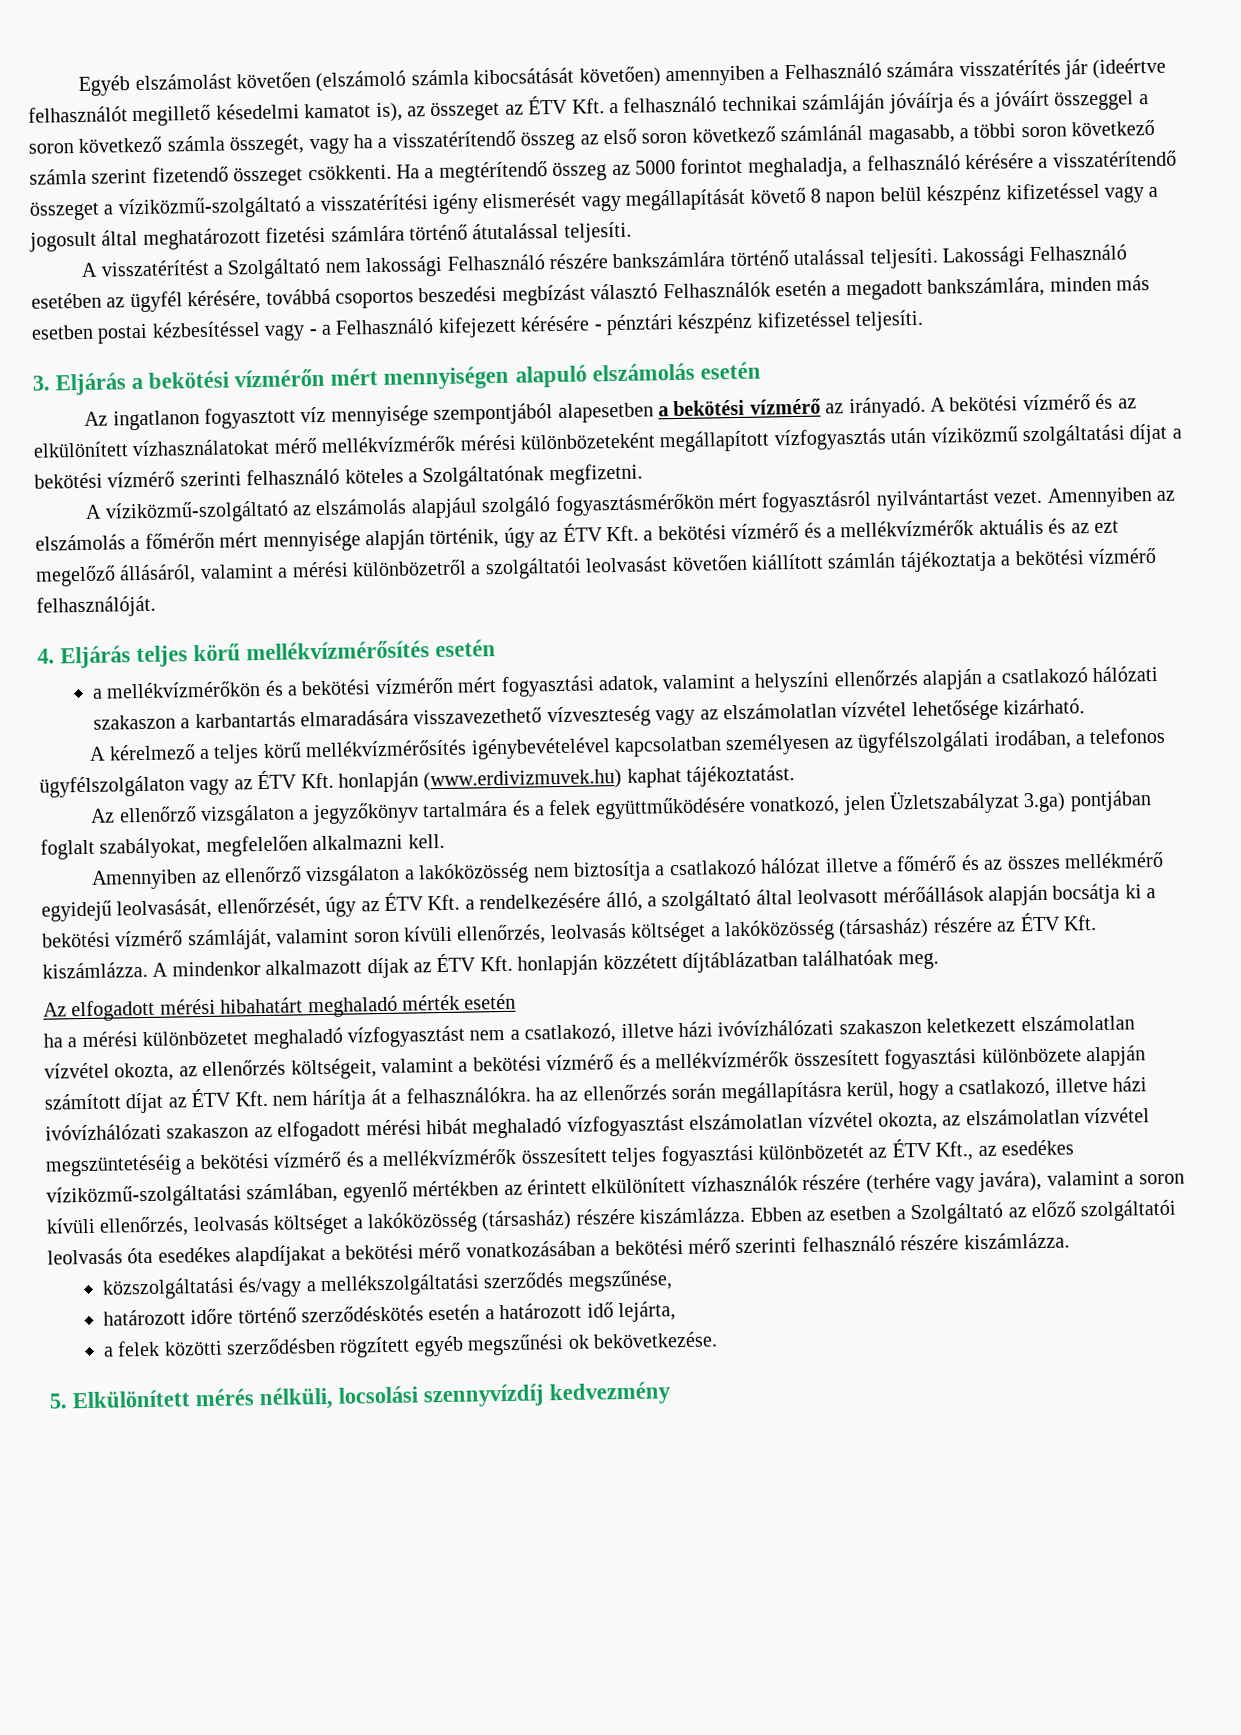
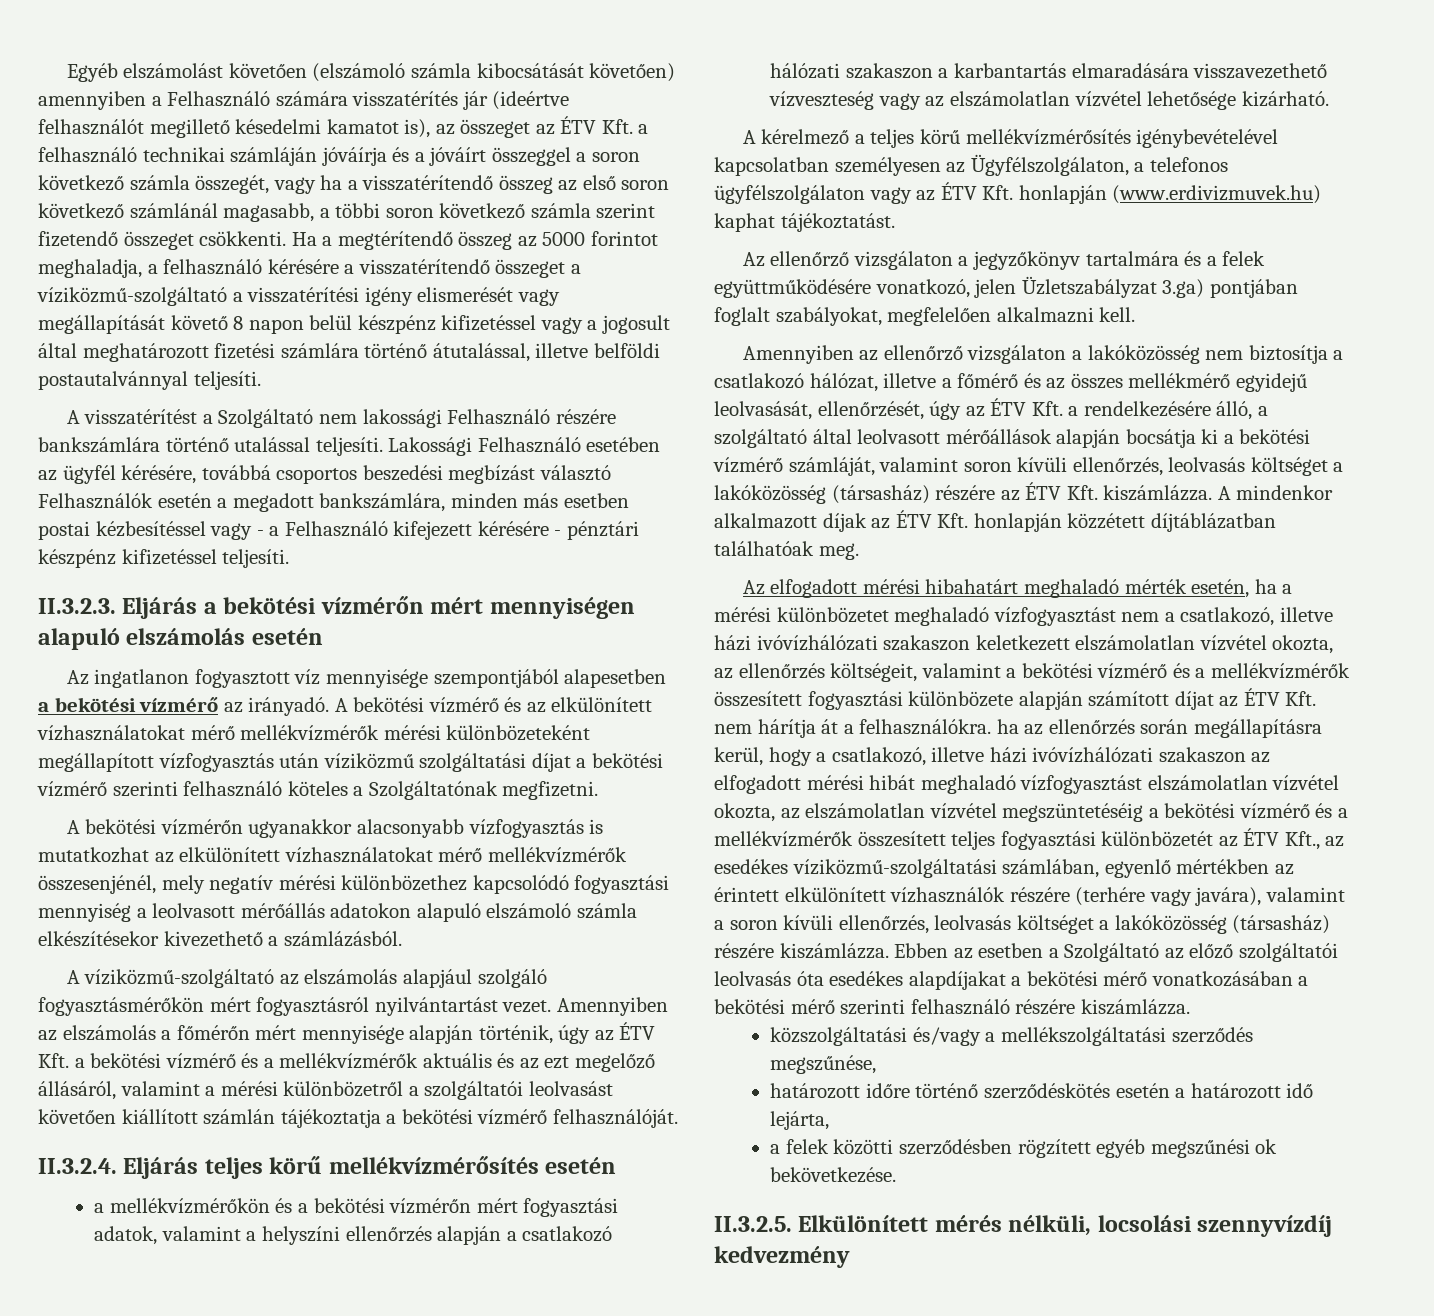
- Ha a megtérítendő összeg az 5000 forintot meghaladja, a felhasználó kérésére a visszatérítendő összeget a víziközmű-szolgáltató a visszatérítési igény elismerését vagy megállapítását követő 8 napon belül készpénz kifizetéssel vagy a jogosult által meghatározott fizetési számlára történő átutalással teljesíti.
+ Ha a megtérítendő összeg az 5000 forintot meghaladja, a felhasználó kérésére a visszatérítendő összeget a víziközmű-szolgáltató a visszatérítési igény elismerését vagy megállapítását követő 8 napon belül készpénz kifizetéssel vagy a jogosult által meghatározott fizetési számlára történő átutalással, illetve belföldi postautalvánnyal teljesíti.
- 3. Eljárás a bekötési vízmérőn mért mennyiségen alapuló elszámolás esetén
+ II.3.2.3. Eljárás a bekötési vízmérőn mért mennyiségen alapuló elszámolás esetén
+ A bekötési vízmérőn ugyanakkor alacsonyabb vízfogyasztás is mutatkozhat az elkülönített vízhasználatokat mérő mellékvízmérők összesenjénél, mely negatív mérési különbözethez kapcsolódó fogyasztási mennyiség a leolvasott mérőállás adatokon alapuló elszámoló számla elkészítésekor kivezethető a számlázásból.
- 4. Eljárás teljes körű mellékvízmérősítés esetén
+ II.3.2.4. Eljárás teljes körű mellékvízmérősítés esetén
- A kérelmező a teljes körű mellékvízmérősítés igénybevételével kapcsolatban személyesen az ügyfélszolgálati irodában, a telefonos ügyfélszolgálaton vagy az ÉTV Kft. honlapján (www.erdivizmuvek.hu) kaphat tájékoztatást.
+ A kérelmező a teljes körű mellékvízmérősítés igénybevételével kapcsolatban személyesen az Ügyfélszolgálaton, a telefonos ügyfélszolgálaton vagy az ÉTV Kft. honlapján (www.erdivizmuvek.hu) kaphat tájékoztatást.
- Amennyiben az ellenőrző vizsgálaton a lakóközösség nem biztosítja a csatlakozó hálózat illetve a főmérő és az összes mellékmérő egyidejű leolvasását, ellenőrzését, úgy az ÉTV Kft. a rendelkezésére álló, a szolgáltató által leolvasott mérőállások alapján bocsátja ki a bekötési vízmérő számláját, valamint soron kívüli ellenőrzés, leolvasás költséget a lakóközösség (társasház) részére az ÉTV Kft. kiszámlázza.
+ Amennyiben az ellenőrző vizsgálaton a lakóközösség nem biztosítja a csatlakozó hálózat, illetve a főmérő és az összes mellékmérő egyidejű leolvasását, ellenőrzését, úgy az ÉTV Kft. a rendelkezésére álló, a szolgáltató által leolvasott mérőállások alapján bocsátja ki a bekötési vízmérő számláját, valamint soron kívüli ellenőrzés, leolvasás költséget a lakóközösség (társasház) részére az ÉTV Kft. kiszámlázza.
- Az elfogadott mérési hibahatárt meghaladó mérték esetén
- ha a mérési különbözetet meghaladó vízfogyasztást nem a csatlakozó, illetve házi ivóvízhálózati szakaszon keletkezett elszámolatlan vízvétel okozta, az ellenőrzés költségeit, valamint a bekötési vízmérő és a mellékvízmérők összesített fogyasztási különbözete alapján számított díjat az ÉTV Kft. nem hárítja át a felhasználókra. ha az ellenőrzés során megállapításra kerül, hogy a csatlakozó, illetve házi ivóvízhálózati szakaszon az elfogadott mérési hibát meghaladó vízfogyasztást elszámolatlan vízvétel okozta, az elszámolatlan vízvétel megszüntetéséig a bekötési vízmérő és a mellékvízmérők összesített teljes fogyasztási különbözetét az ÉTV Kft., az esedékes víziközmű-szolgáltatási számlában, egyenlő mértékben az érintett elkülönített vízhasználók részére (terhére vagy javára), valamint a soron kívüli ellenőrzés, leolvasás költséget a lakóközösség (társasház) részére kiszámlázza.
+ Az elfogadott mérési hibahatárt meghaladó mérték esetén, ha a mérési különbözetet meghaladó vízfogyasztást nem a csatlakozó, illetve házi ivóvízhálózati szakaszon keletkezett elszámolatlan vízvétel okozta, az ellenőrzés költségeit, valamint a bekötési vízmérő és a mellékvízmérők összesített fogyasztási különbözete alapján számított díjat az ÉTV Kft. nem hárítja át a felhasználókra. ha az ellenőrzés során megállapításra kerül, hogy a csatlakozó, illetve házi ivóvízhálózati szakaszon az elfogadott mérési hibát meghaladó vízfogyasztást elszámolatlan vízvétel okozta, az elszámolatlan vízvétel megszüntetéséig a bekötési vízmérő és a mellékvízmérők összesített teljes fogyasztási különbözetét az ÉTV Kft., az esedékes víziközmű-szolgáltatási számlában, egyenlő mértékben az érintett elkülönített vízhasználók részére (terhére vagy javára), valamint a soron kívüli ellenőrzés, leolvasás költséget a lakóközösség (társasház) részére kiszámlázza.
- 5. Elkülönített mérés nélküli, locsolási szennyvízdíj kedvezmény
+ II.3.2.5. Elkülönített mérés nélküli, locsolási szennyvízdíj kedvezmény

